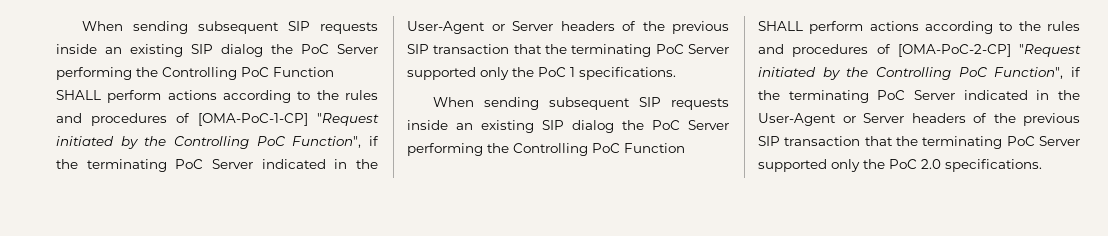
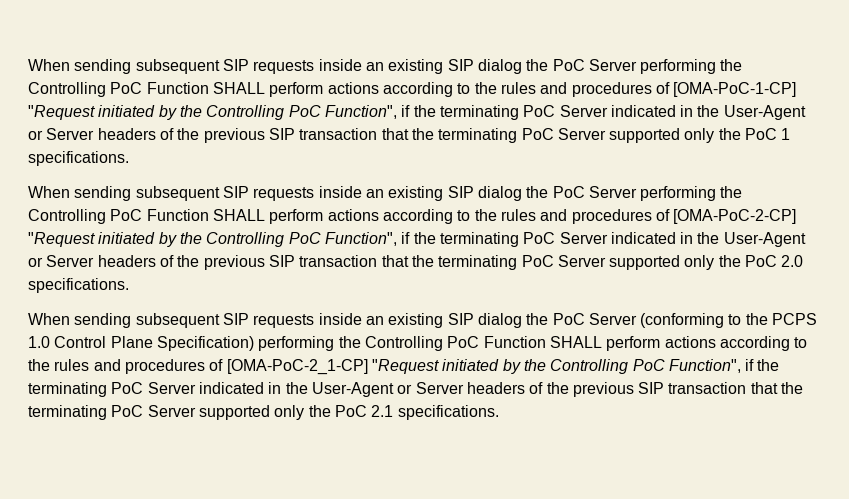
+ When sending subsequent SIP requests inside an existing SIP dialog the PoC Server (conforming to the PCPS 1.0 Control Plane Specification) performing the Controlling PoC Function SHALL perform actions according to the rules and procedures of [OMA-PoC-2_1-CP] "Request initiated by the Controlling PoC Function", if the terminating PoC Server indicated in the User-Agent or Server headers of the previous SIP transaction that the terminating PoC Server supported only the PoC 2.1 specifications.

